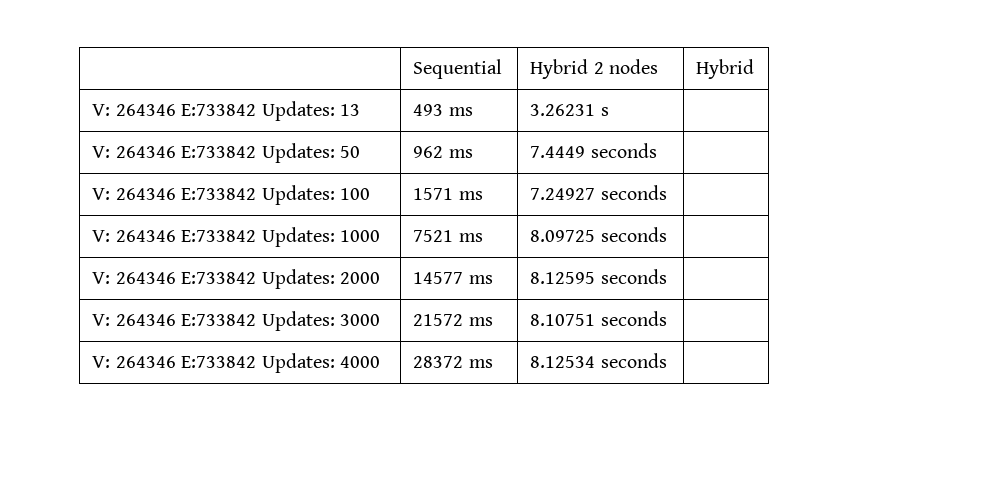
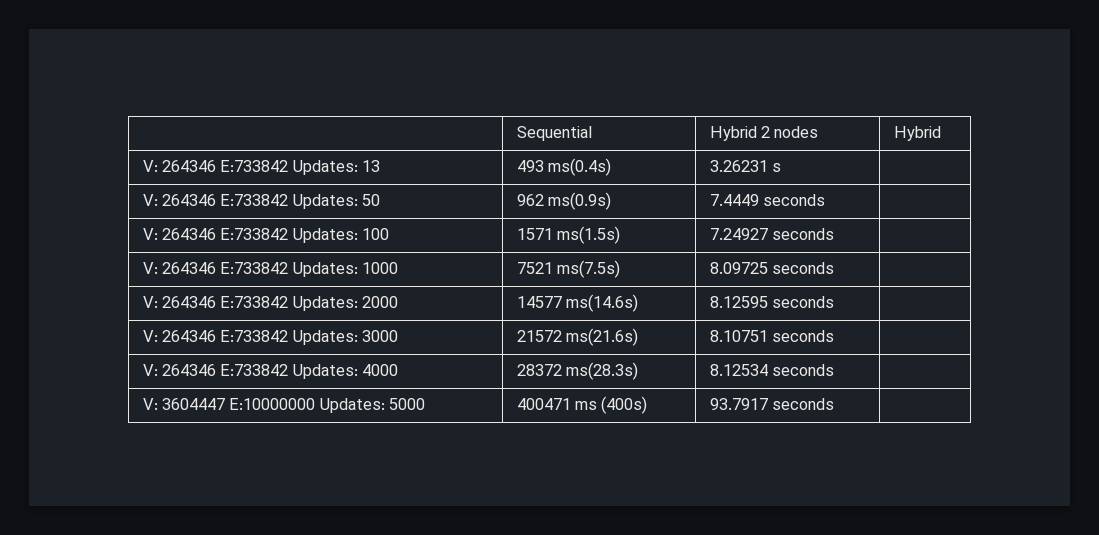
- V: 264346 E:733842 Updates: 13 | 493 ms | 3.26231 s |
+ V: 264346 E:733842 Updates: 13 | 493 ms(0.4s) | 3.26231 s |
- V: 264346 E:733842 Updates: 50 | 962 ms | 7.4449 seconds |
+ V: 264346 E:733842 Updates: 50 | 962 ms(0.9s) | 7.4449 seconds |
- V: 264346 E:733842 Updates: 100 | 1571 ms | 7.24927 seconds |
+ V: 264346 E:733842 Updates: 100 | 1571 ms(1.5s) | 7.24927 seconds |
- V: 264346 E:733842 Updates: 1000 | 7521 ms | 8.09725 seconds |
+ V: 264346 E:733842 Updates: 1000 | 7521 ms(7.5s) | 8.09725 seconds |
- V: 264346 E:733842 Updates: 2000 | 14577 ms | 8.12595 seconds |
+ V: 264346 E:733842 Updates: 2000 | 14577 ms(14.6s) | 8.12595 seconds |
- V: 264346 E:733842 Updates: 3000 | 21572 ms | 8.10751 seconds |
+ V: 264346 E:733842 Updates: 3000 | 21572 ms(21.6s) | 8.10751 seconds |
- V: 264346 E:733842 Updates: 4000 | 28372 ms | 8.12534 seconds |
+ V: 264346 E:733842 Updates: 4000 | 28372 ms(28.3s) | 8.12534 seconds |
+ V: 3604447 E:10000000 Updates: 5000 | 400471 ms (400s) | 93.7917 seconds |

